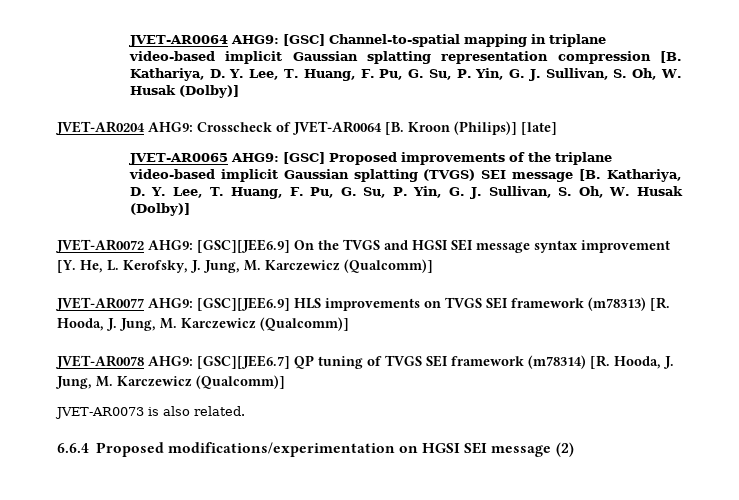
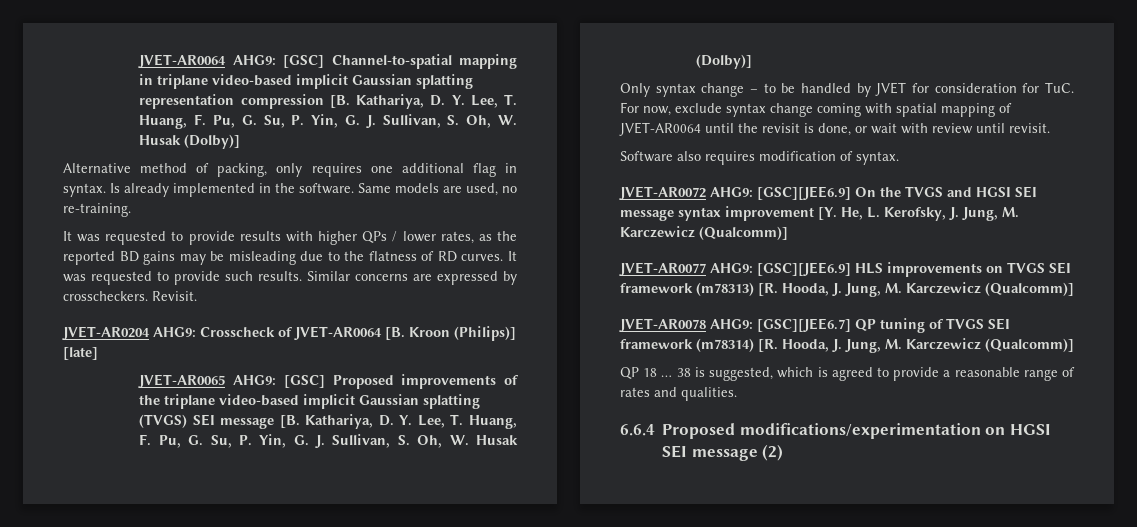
+ Alternative method of packing, only requires one additional flag in syntax. Is already implemented in the software. Same models are used, no re-training.
+ It was requested to provide results with higher QPs / lower rates, as the reported BD gains may be misleading due to the flatness of RD curves. It was requested to provide such results. Similar concerns are expressed by crosscheckers. Revisit.
+ Only syntax change – to be handled by JVET for consideration for TuC. For now, exclude syntax change coming with spatial mapping of JVET-AR0064 until the revisit is done, or wait with review until revisit.
+ Software also requires modification of syntax.
- JVET-AR0073 is also related.
+ QP 18 … 38 is suggested, which is agreed to provide a reasonable range of rates and qualities.

